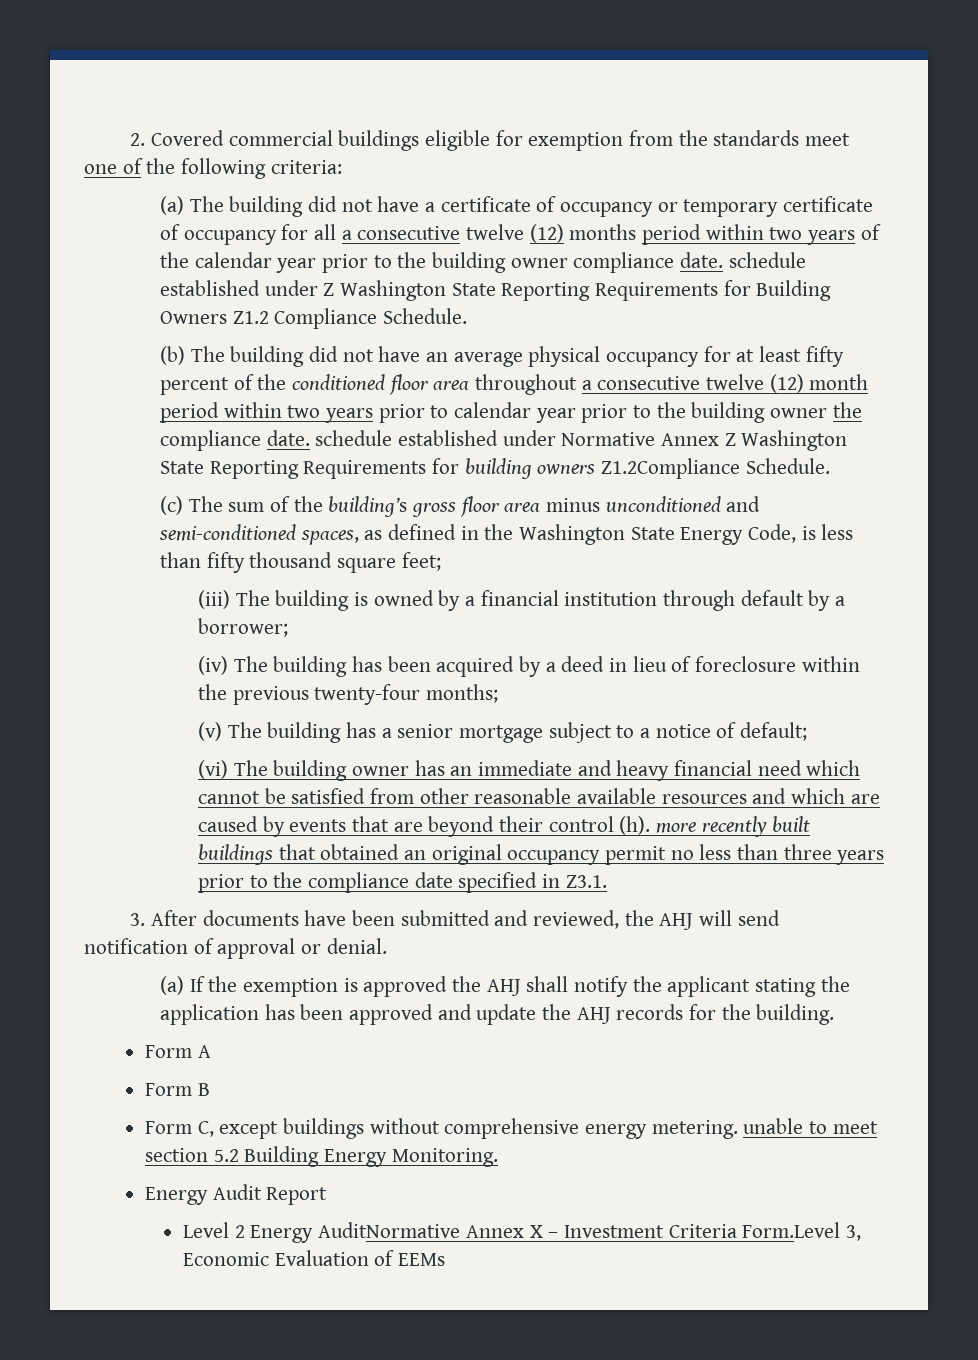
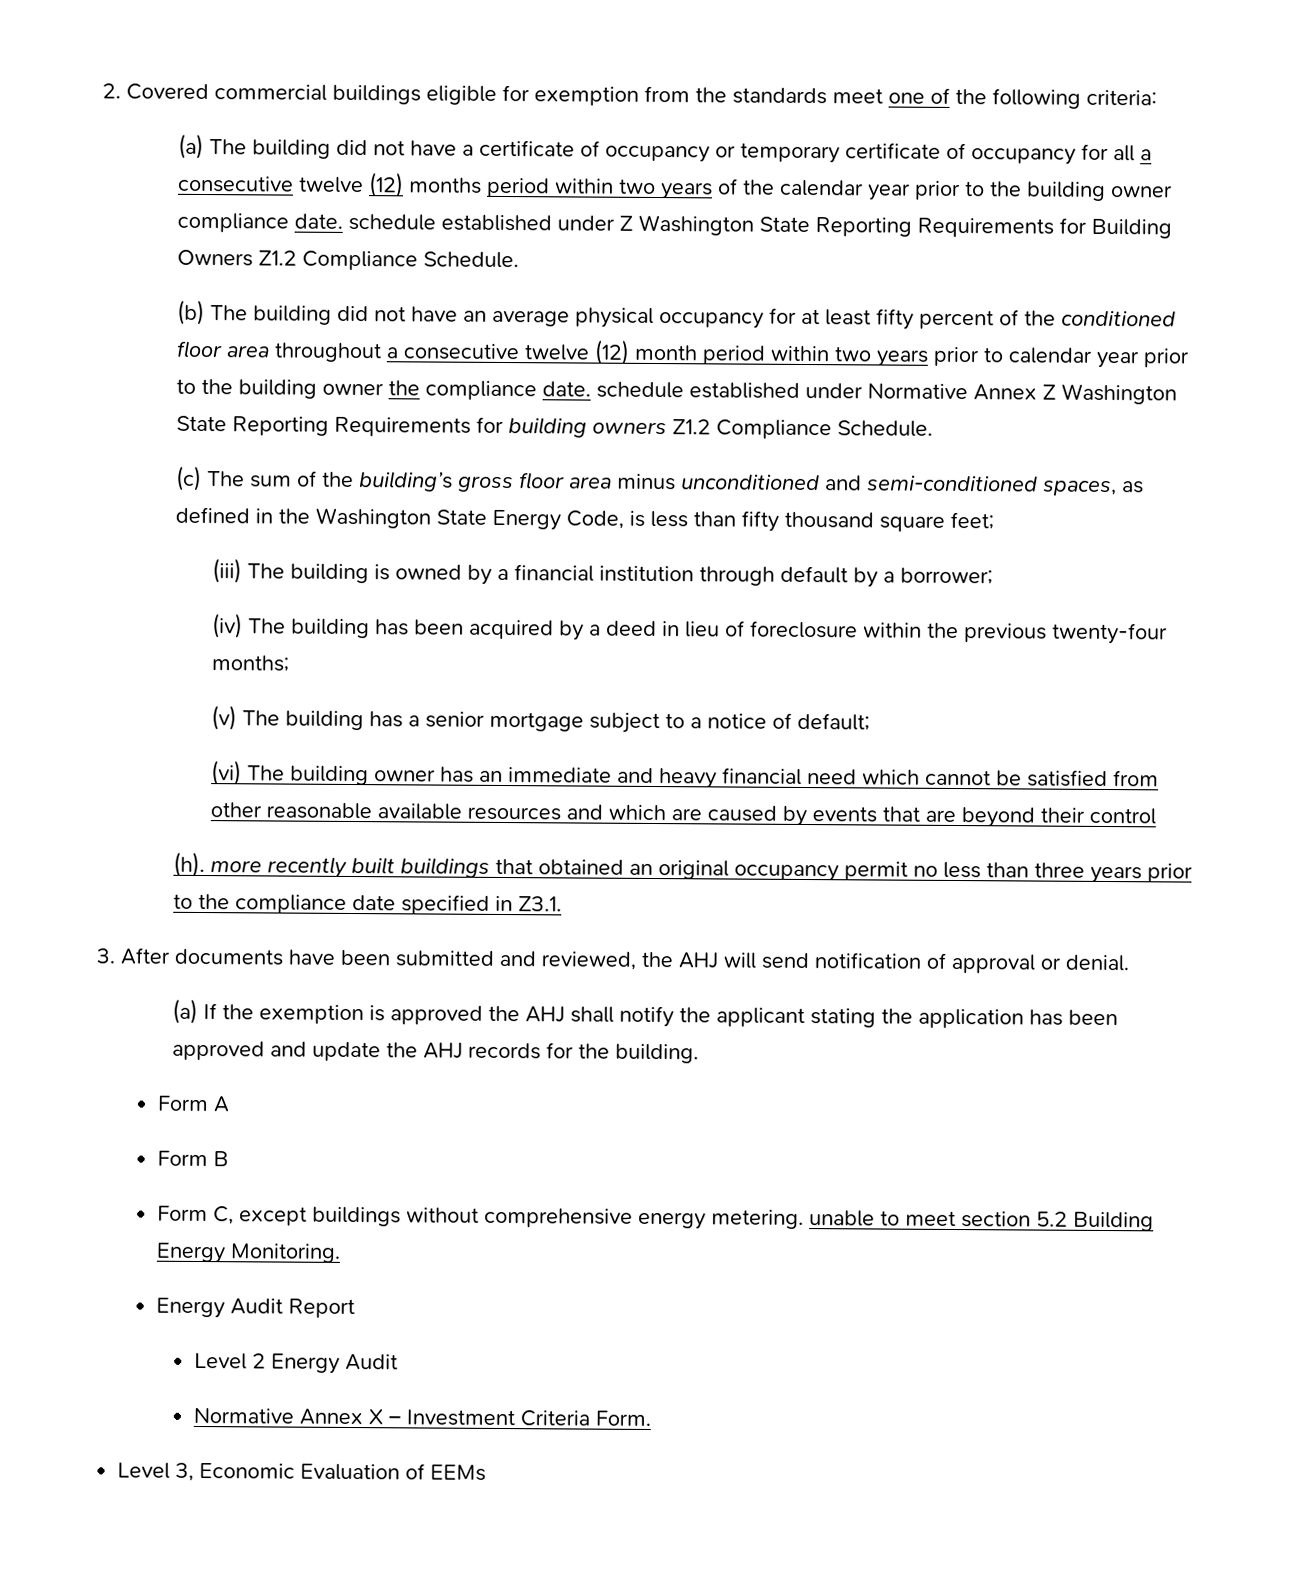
- (b) The building did not have an average physical occupancy for at least fifty percent of the conditioned floor area throughout a consecutive twelve (12) month period within two years prior to calendar year prior to the building owner the compliance date. schedule established under Normative Annex Z Washington State Reporting Requirements for building owners Z1.2Compliance Schedule.
+ (b) The building did not have an average physical occupancy for at least fifty percent of the conditioned floor area throughout a consecutive twelve (12) month period within two years prior to calendar year prior to the building owner the compliance date. schedule established under Normative Annex Z Washington State Reporting Requirements for building owners Z1.2 Compliance Schedule.
- (vi) The building owner has an immediate and heavy financial need which cannot be satisfied from other reasonable available resources and which are caused by events that are beyond their control (h). more recently built buildings that obtained an original occupancy permit no less than three years prior to the compliance date specified in Z3.1.
+ (vi) The building owner has an immediate and heavy financial need which cannot be satisfied from other reasonable available resources and which are caused by events that are beyond their control
+ (h). more recently built buildings that obtained an original occupancy permit no less than three years prior to the compliance date specified in Z3.1.
- Level 2 Energy AuditNormative Annex X – Investment Criteria Form.Level 3, Economic Evaluation of EEMs
+ Level 2 Energy Audit
+ Normative Annex X – Investment Criteria Form.
+ Level 3, Economic Evaluation of EEMs

